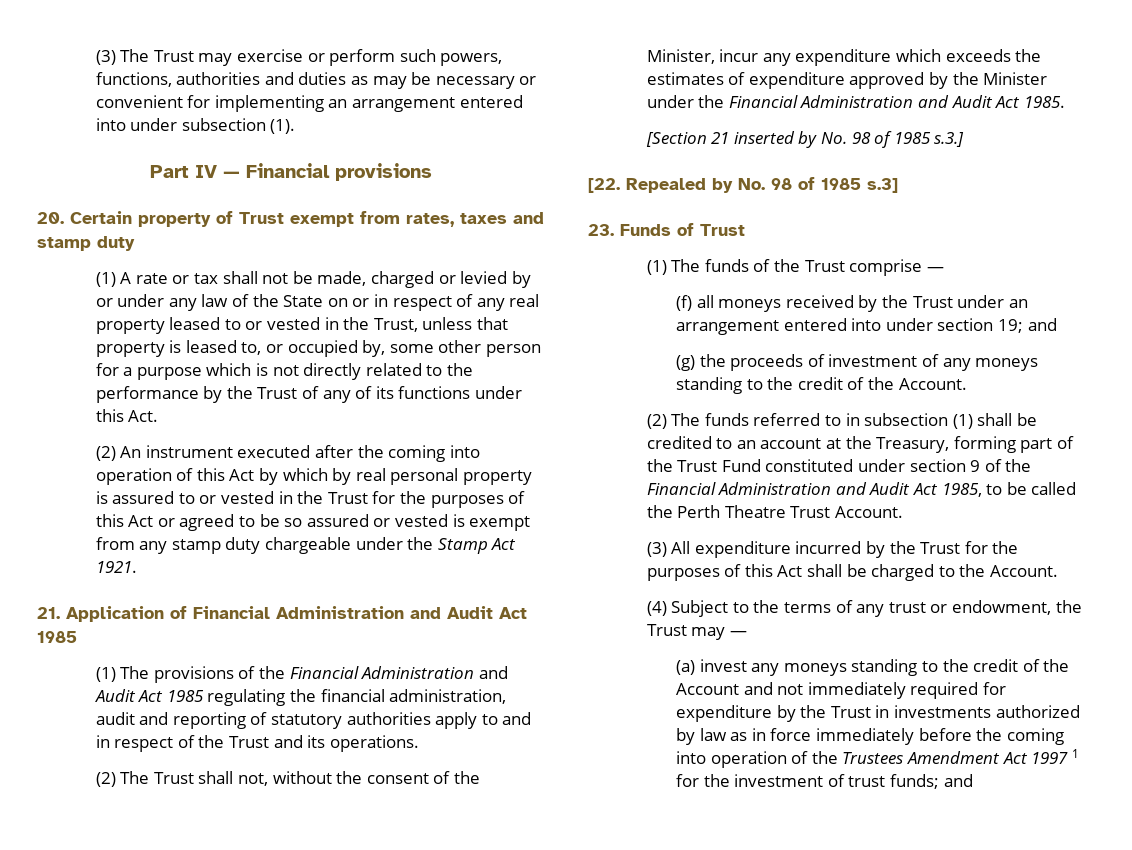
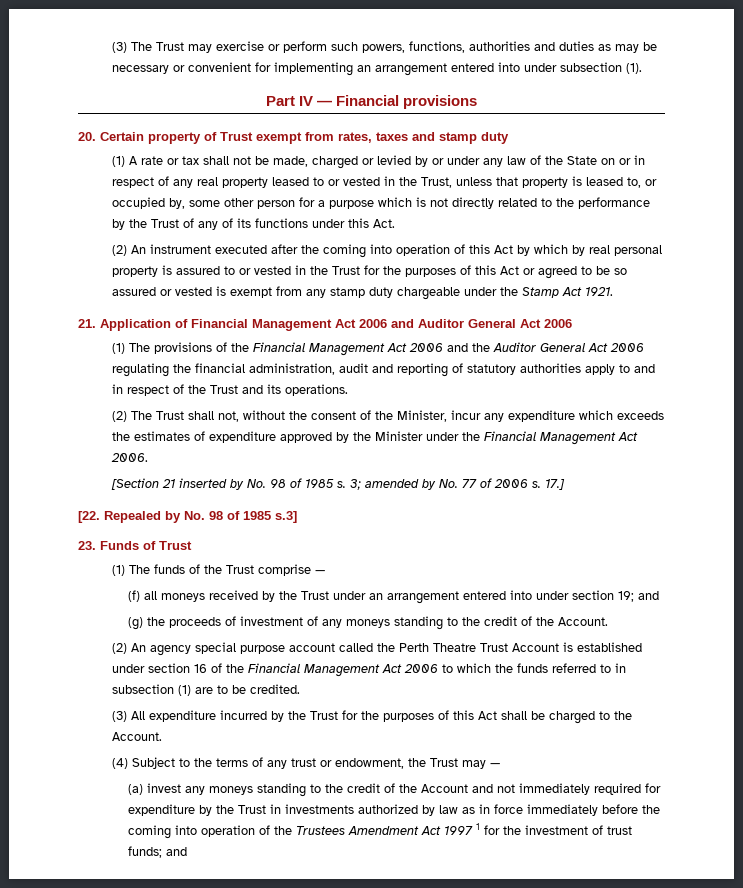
- 21. Application of Financial Administration and Audit Act 1985
+ 21. Application of Financial Management Act 2006 and Auditor General Act 2006
- (1) The provisions of the Financial Administration and Audit Act 1985 regulating the financial administration, audit and reporting of statutory authorities apply to and in respect of the Trust and its operations.
+ (1) The provisions of the Financial Management Act 2006 and the Auditor General Act 2006 regulating the financial administration, audit and reporting of statutory authorities apply to and in respect of the Trust and its operations.
- (2) The Trust shall not, without the consent of the Minister, incur any expenditure which exceeds the estimates of expenditure approved by the Minister under the Financial Administration and Audit Act 1985.
+ (2) The Trust shall not, without the consent of the Minister, incur any expenditure which exceeds the estimates of expenditure approved by the Minister under the Financial Management Act 2006.
- [Section 21 inserted by No. 98 of 1985 s.3.]
+ [Section 21 inserted by No. 98 of 1985 s. 3; amended by No. 77 of 2006 s. 17.]
- (2) The funds referred to in subsection (1) shall be credited to an account at the Treasury, forming part of the Trust Fund constituted under section 9 of the Financial Administration and Audit Act 1985, to be called the Perth Theatre Trust Account.
+ (2) An agency special purpose account called the Perth Theatre Trust Account is established under section 16 of the Financial Management Act 2006 to which the funds referred to in subsection (1) are to be credited.

